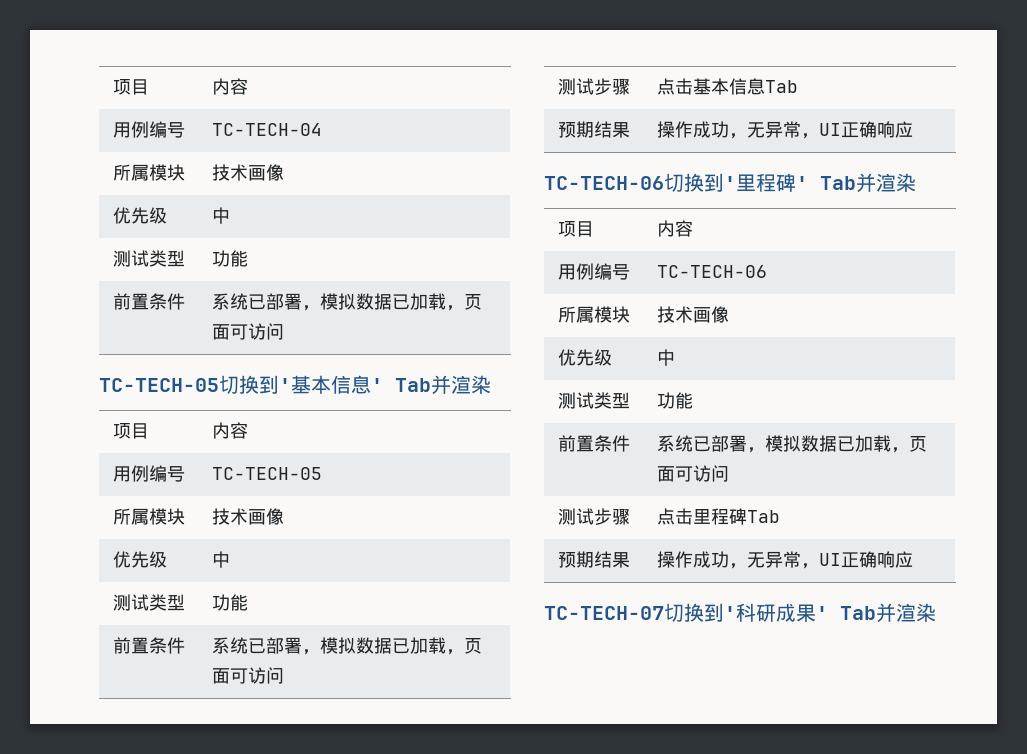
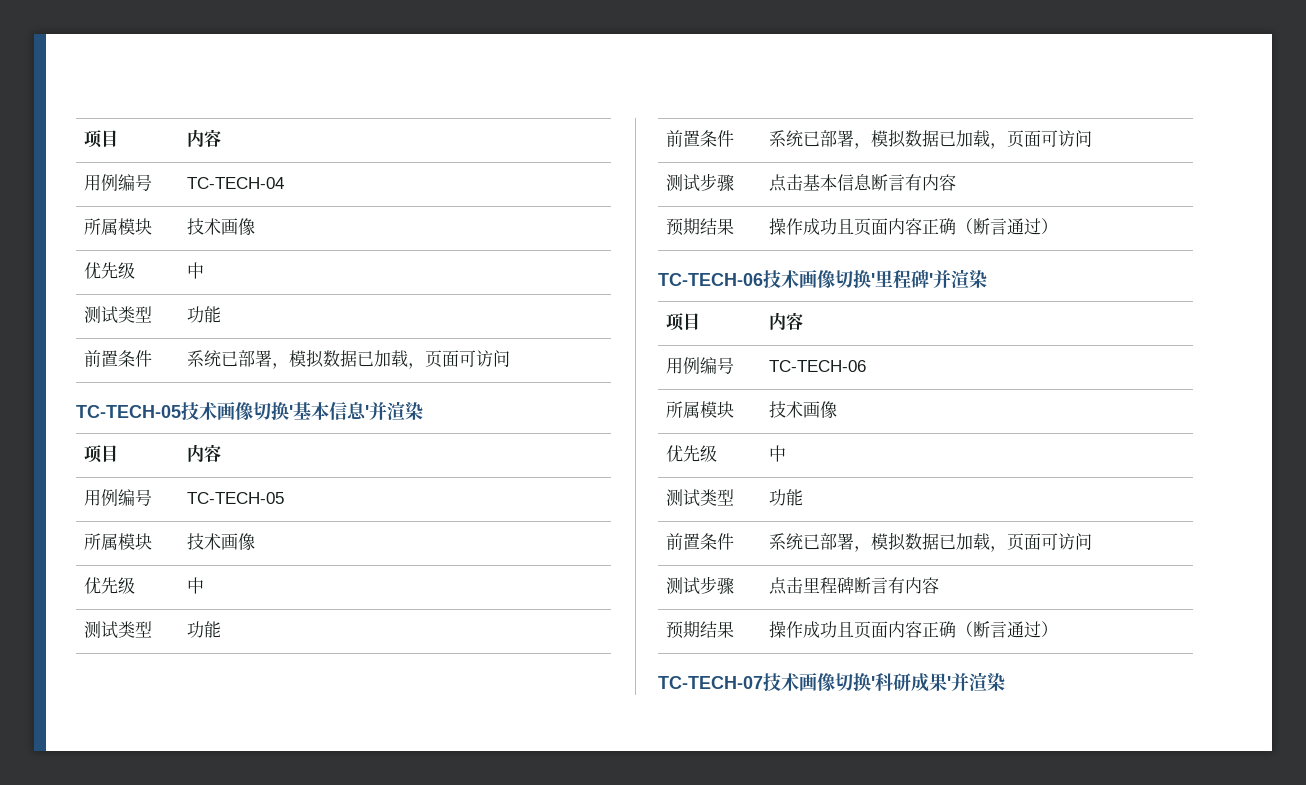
- TC-TECH-05切换到'基本信息' Tab并渲染
+ TC-TECH-05技术画像切换'基本信息'并渲染
- 测试步骤 | 点击基本信息Tab
- 预期结果 | 操作成功，无异常，UI正确响应
- TC-TECH-06切换到'里程碑' Tab并渲染
+ 测试步骤 | 点击基本信息断言有内容
+ 预期结果 | 操作成功且页面内容正确（断言通过）
+ TC-TECH-06技术画像切换'里程碑'并渲染
- 测试步骤 | 点击里程碑Tab
- 预期结果 | 操作成功，无异常，UI正确响应
- TC-TECH-07切换到'科研成果' Tab并渲染
+ 测试步骤 | 点击里程碑断言有内容
+ 预期结果 | 操作成功且页面内容正确（断言通过）
+ TC-TECH-07技术画像切换'科研成果'并渲染

